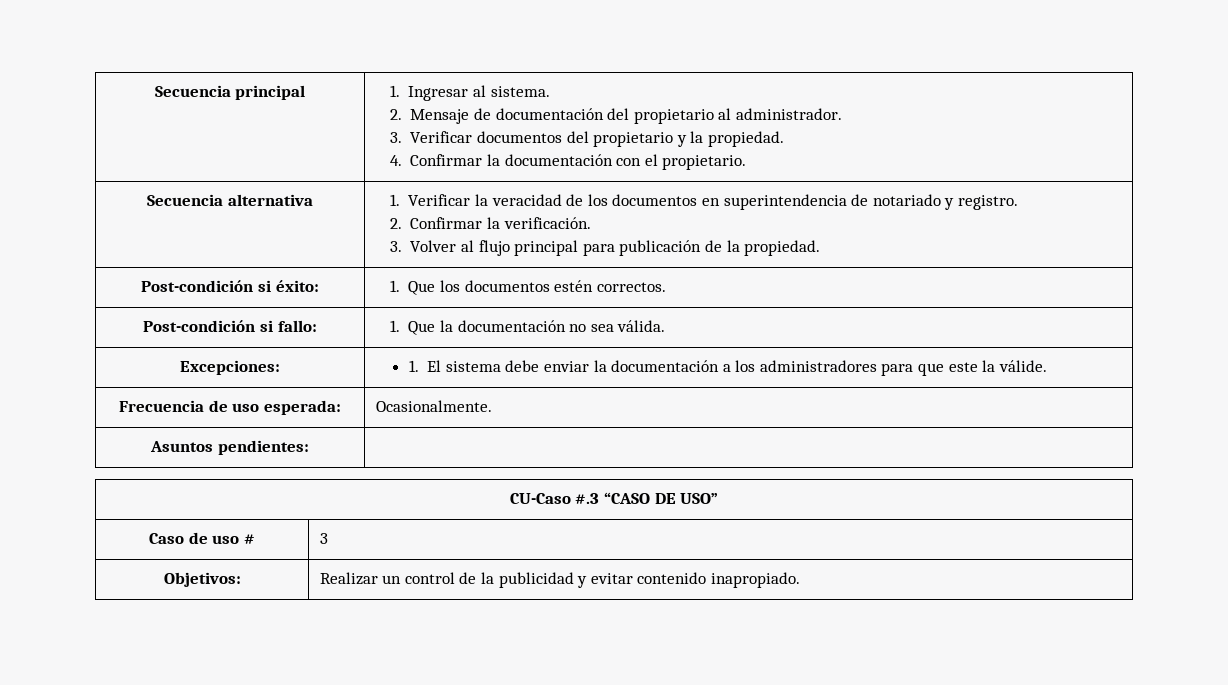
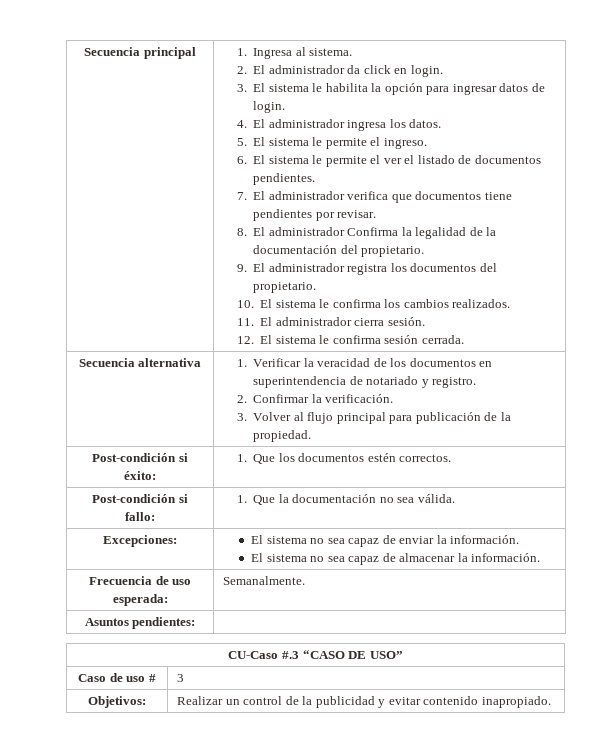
- 1. Ingresar al sistema.
+ 1. Ingresa al sistema.
- 2. Mensaje de documentación del propietario al administrador.
- 3. Verificar documentos del propietario y la propiedad.
- 4. Confirmar la documentación con el propietario.
+ 2. El administrador da click en login.
+ 3. El sistema le habilita la opción para ingresar datos de login.
+ 4. El administrador ingresa los datos.
+ 5. El sistema le permite el ingreso.
+ 6. El sistema le permite el ver el listado de documentos pendientes.
+ 7. El administrador verifica que documentos tiene pendientes por revisar.
+ 8. El administrador Confirma la legalidad de la documentación del propietario.
+ 9. El administrador registra los documentos del propietario.
+ 10. El sistema le confirma los cambios realizados.
+ 11. El administrador cierra sesión.
+ 12. El sistema le confirma sesión cerrada.
- Excepciones: | 1. El sistema debe enviar la documentación a los administradores para que este la válide.
+ Excepciones: | El sistema no sea capaz de enviar la información.
+ El sistema no sea capaz de almacenar la información.
- Frecuencia de uso esperada: | Ocasionalmente.
+ Frecuencia de uso esperada: | Semanalmente.

